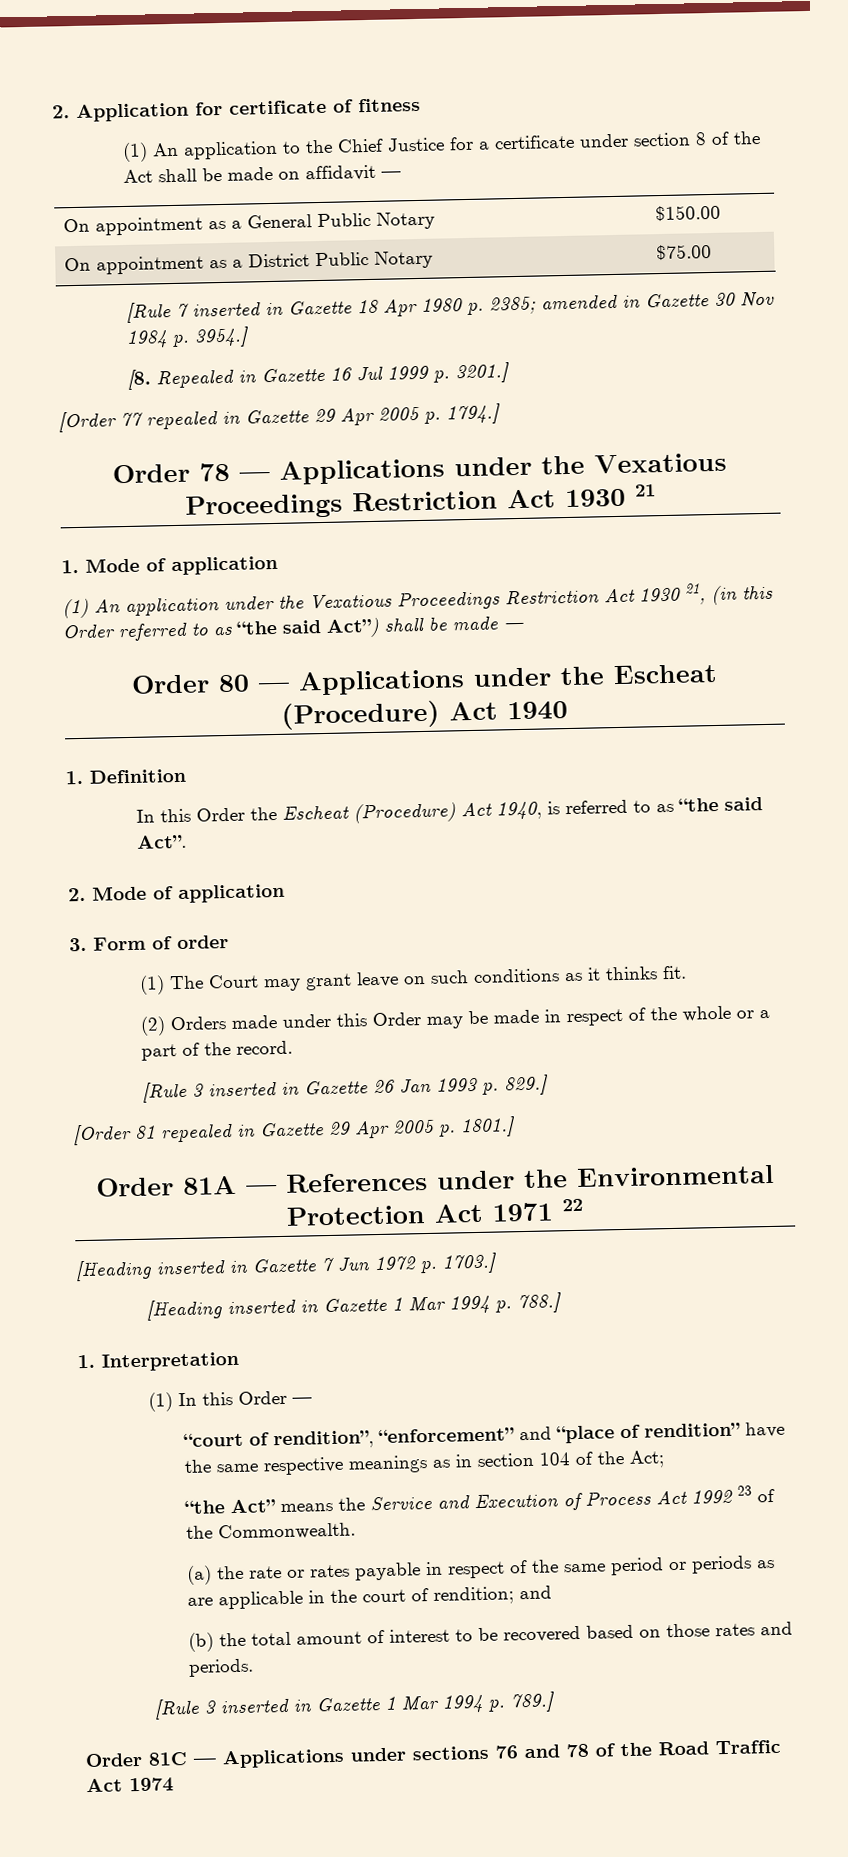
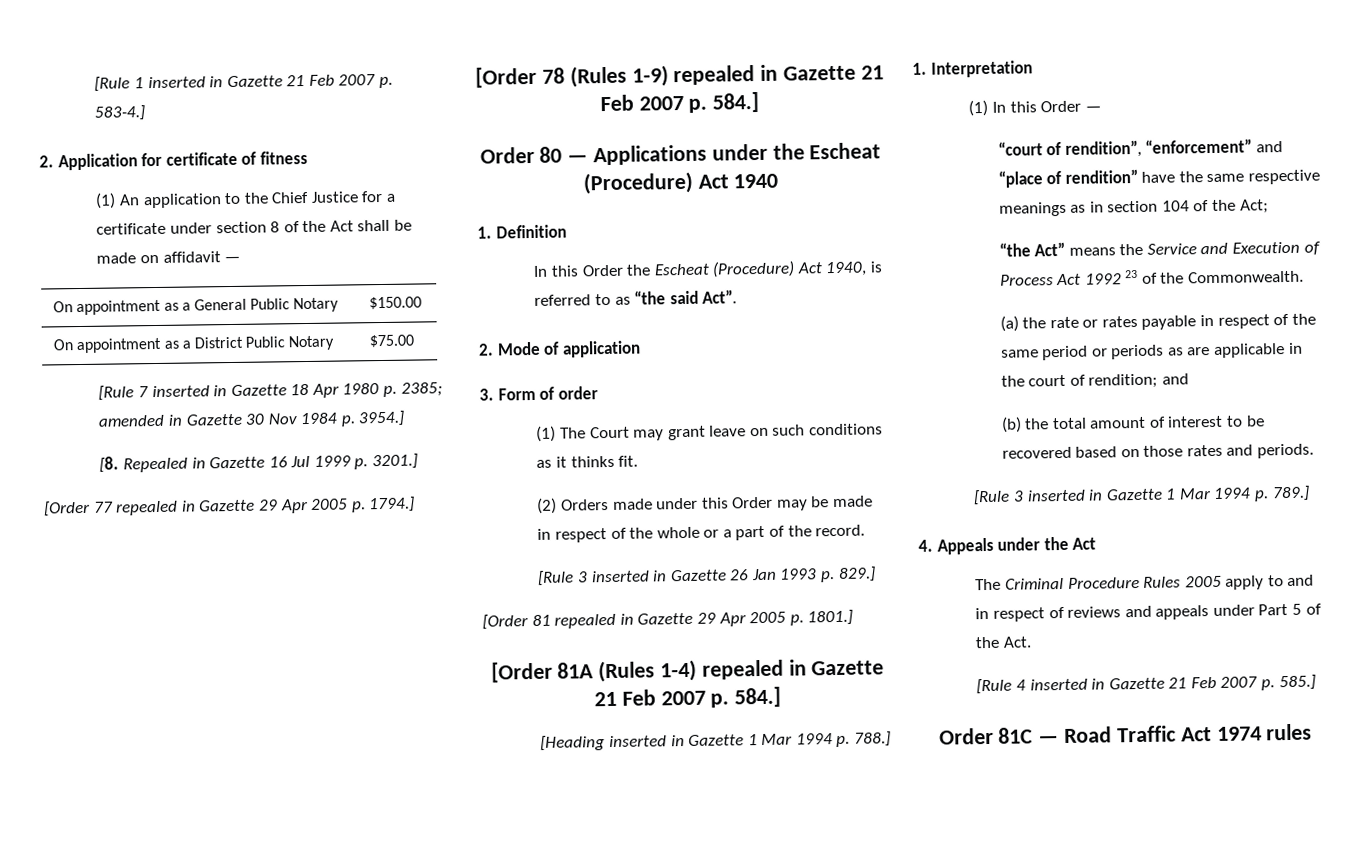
+ [Rule 1 inserted in Gazette 21 Feb 2007 p. 583-4.]
- Order 78 — Applications under the Vexatious Proceedings Restriction Act 1930 21
- 1. Mode of application
- (1) An application under the Vexatious Proceedings Restriction Act 1930 21, (in this Order referred to as “the said Act”) shall be made —
+ [Order 78 (Rules 1-9) repealed in Gazette 21 Feb 2007 p. 584.]
- Order 81A — References under the Environmental Protection Act 1971 22
- [Heading inserted in Gazette 7 Jun 1972 p. 1703.]
+ [Order 81A (Rules 1-4) repealed in Gazette 21 Feb 2007 p. 584.]
- Order 81C — Applications under sections 76 and 78 of the Road Traffic Act 1974
+ 4. Appeals under the Act
+ The Criminal Procedure Rules 2005 apply to and in respect of reviews and appeals under Part 5 of the Act.
+ [Rule 4 inserted in Gazette 21 Feb 2007 p. 585.]
+ Order 81C — Road Traffic Act 1974 rules

